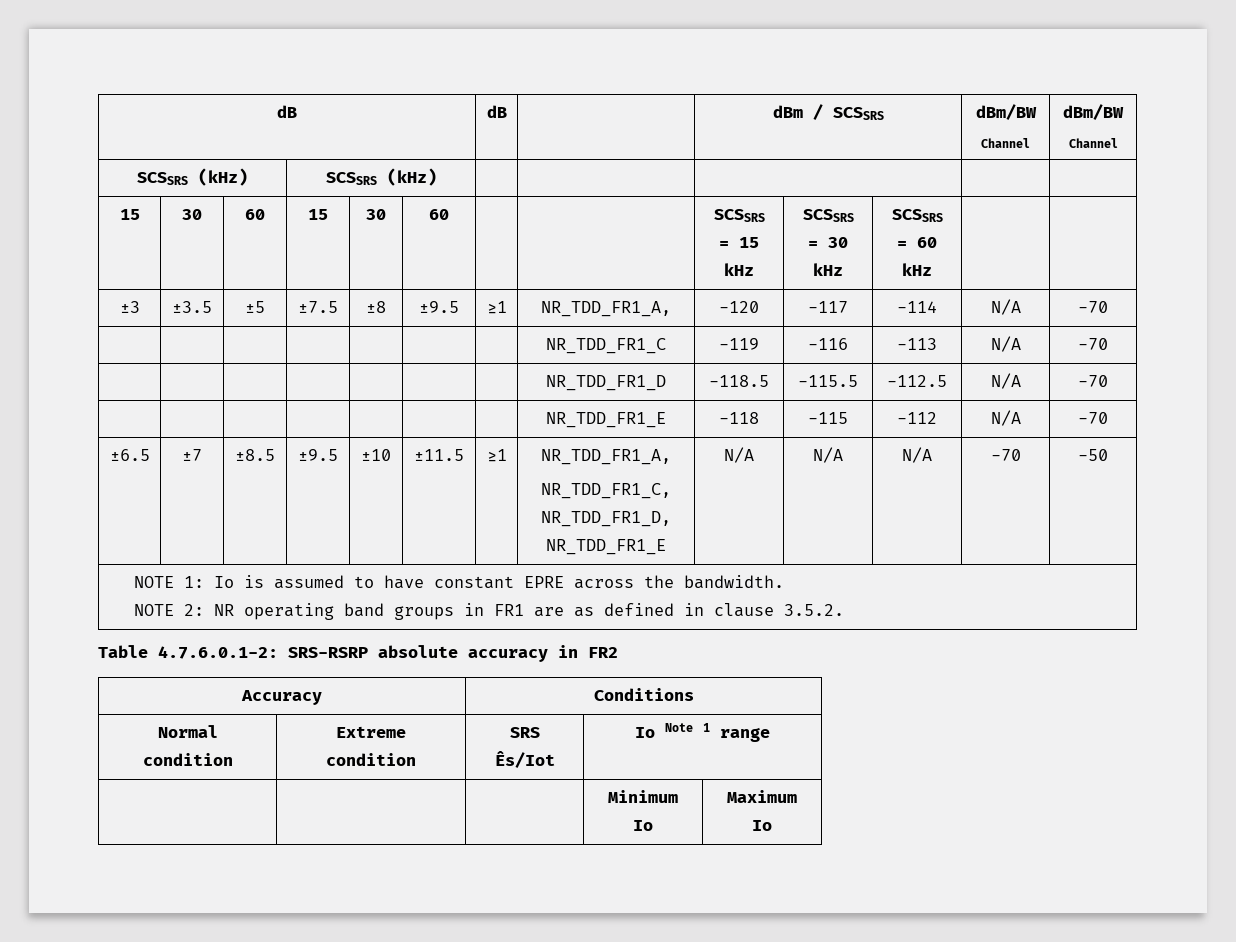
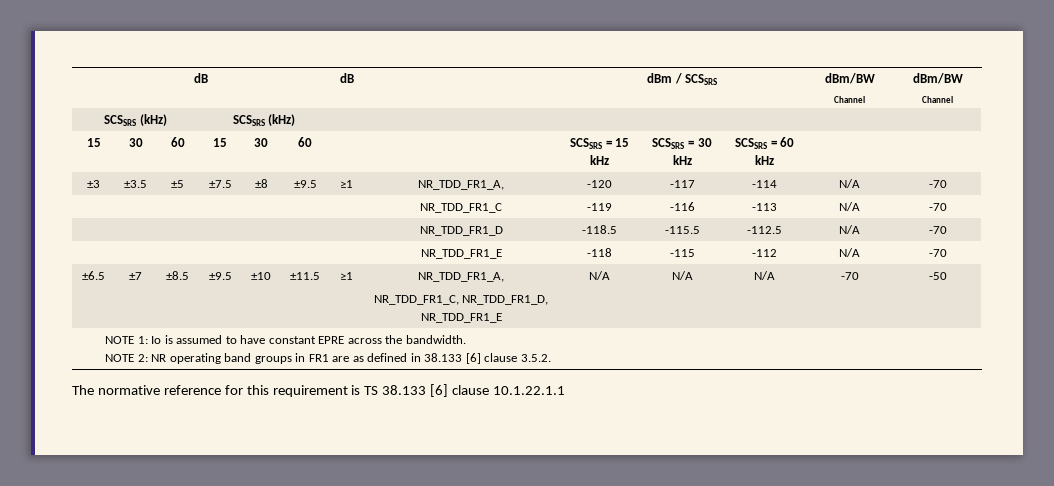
  NOTE 1: Io is assumed to have constant EPRE across the bandwidth.
- NOTE 2: NR operating band groups in FR1 are as defined in clause 3.5.2.
+ NOTE 2: NR operating band groups in FR1 are as defined in 38.133 [6] clause 3.5.2.
- Table 4.7.6.0.1-2: SRS-RSRP absolute accuracy in FR2
- Accuracy | Conditions
- Normal condition | Extreme condition | SRS Ês/Iot | Io Note 1 range
- | | | Minimum Io | Maximum Io
+ The normative reference for this requirement is TS 38.133 [6] clause 10.1.22.1.1

